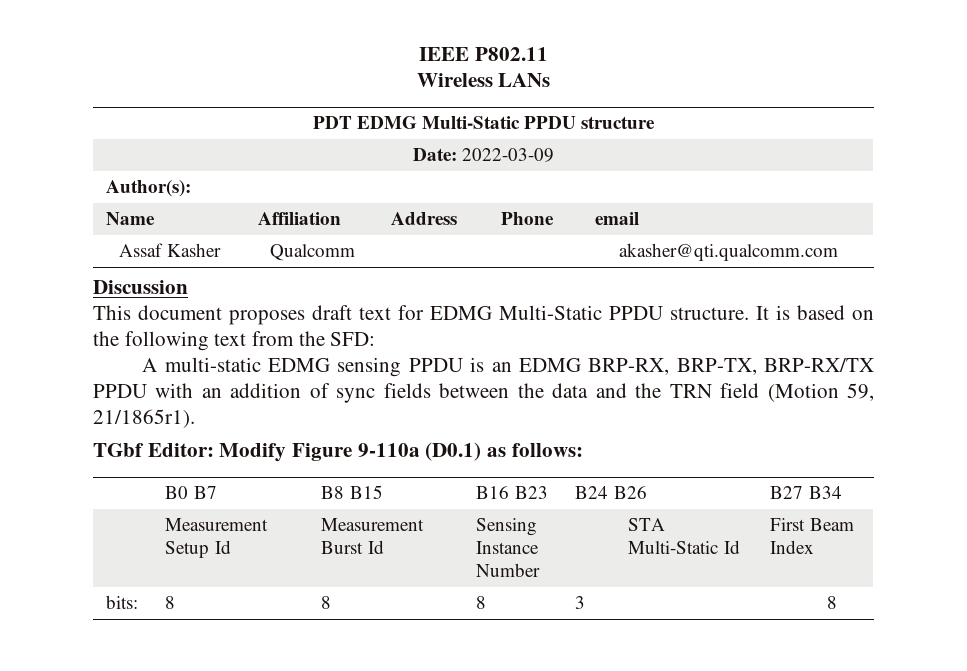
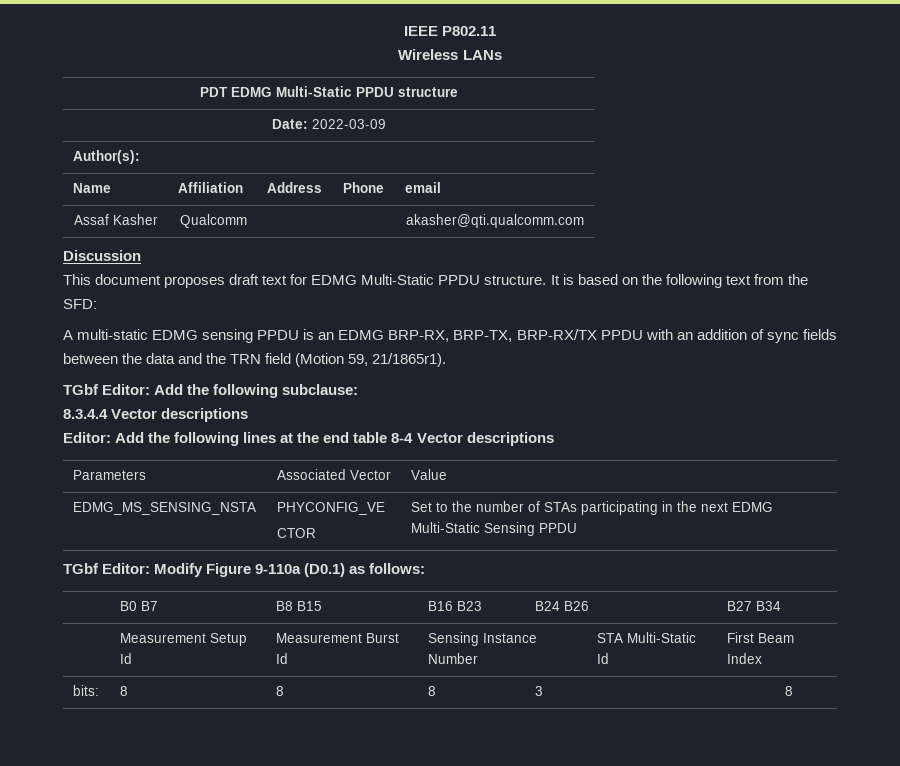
+ TGbf Editor: Add the following subclause:
+ 8.3.4.4 Vector descriptions
+ Editor: Add the following lines at the end table 8-4 Vector descriptions
+ Parameters | Associated Vector | Value
+ EDMG_MS_SENSING_NSTA | PHYCONFIG_VE
+ CTOR | Set to the number of STAs participating in the next EDMG Multi-Static Sensing PPDU

